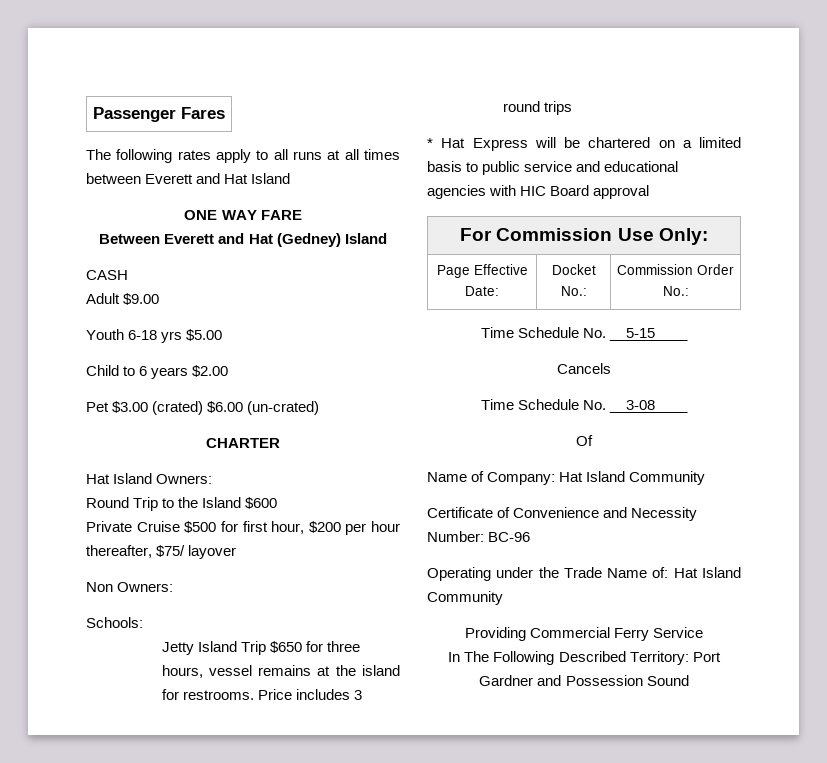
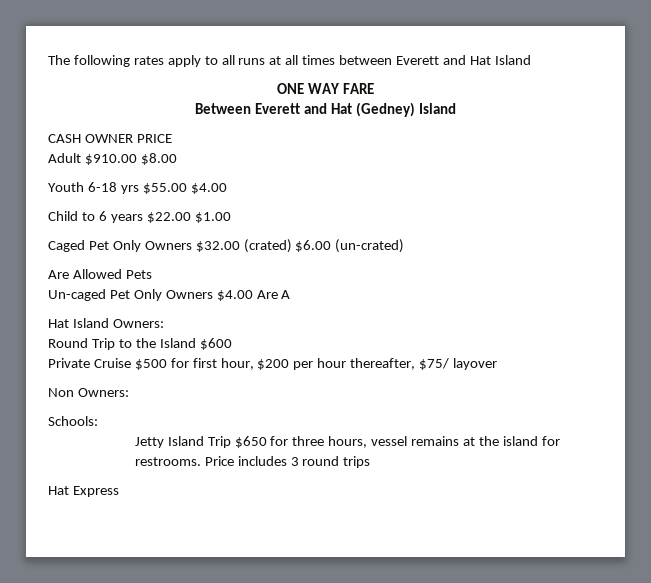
- Passenger Fares
- CASH
+ CASH OWNER PRICE
- Adult $9.00
+ Adult $910.00 $8.00
- Youth 6-18 yrs $5.00
+ Youth 6-18 yrs $55.00 $4.00
- Child to 6 years $2.00
- Pet $3.00 (crated) $6.00 (un-crated)
- CHARTER
+ Child to 6 years $22.00 $1.00
+ Caged Pet Only Owners $32.00 (crated) $6.00 (un-crated)
+ Are Allowed Pets
+ Un-caged Pet Only Owners $4.00 Are A
- * Hat Express will be chartered on a limited basis to public service and educational agencies with HIC Board approval
- For Commission Use Only:
- Page Effective Date: | Docket No.: | Commission Order No.:
- Time Schedule No. __5-15____
- Cancels
- Time Schedule No. __3-08____
- Of
- Name of Company: Hat Island Community
- Certificate of Convenience and Necessity Number: BC-96
- Operating under the Trade Name of: Hat Island Community
- Providing Commercial Ferry Service
- In The Following Described Territory: Port Gardner and Possession Sound
+ Hat Express

